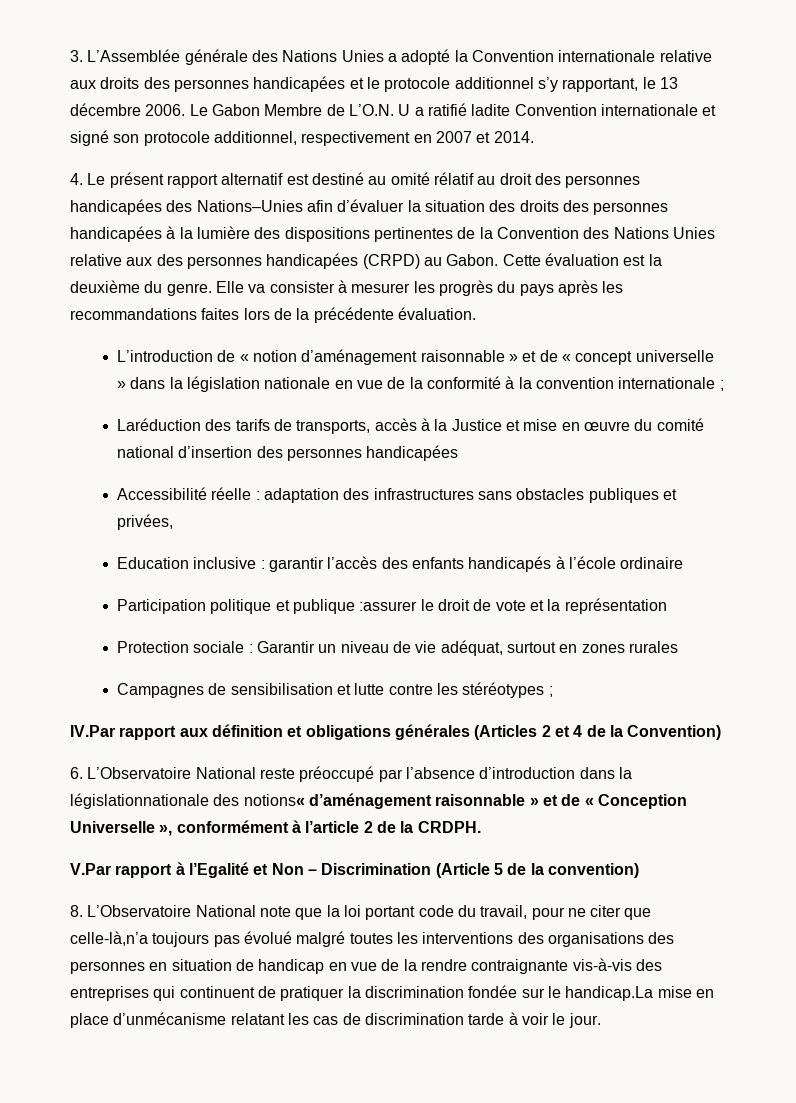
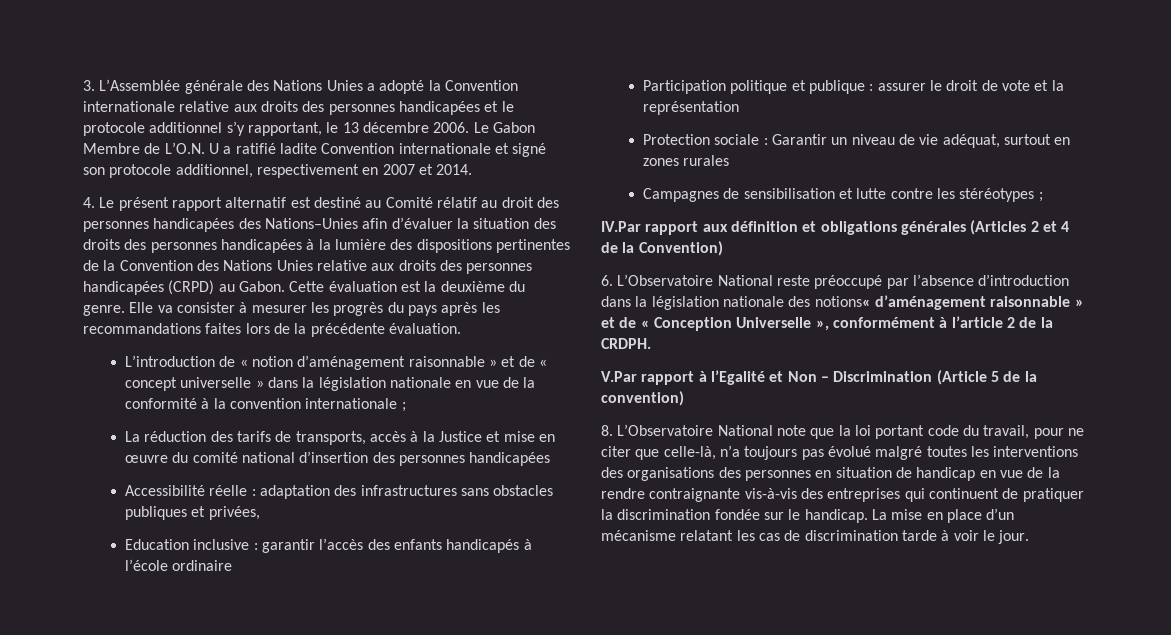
- 4. Le présent rapport alternatif est destiné au omité rélatif au droit des personnes handicapées des Nations–Unies afin d’évaluer la situation des droits des personnes handicapées à la lumière des dispositions pertinentes de la Convention des Nations Unies relative aux des personnes handicapées (CRPD) au Gabon.
+ 4. Le présent rapport alternatif est destiné au Comité rélatif au droit des personnes handicapées des Nations–Unies afin d’évaluer la situation des droits des personnes handicapées à la lumière des dispositions pertinentes de la Convention des Nations Unies relative aux droits des personnes handicapées (CRPD) au Gabon.
- Laréduction des tarifs de transports, accès à la Justice et mise en œuvre du comité national d’insertion des personnes handicapées
+ La réduction des tarifs de transports, accès à la Justice et mise en œuvre du comité national d’insertion des personnes handicapées
- Participation politique et publique :assurer le droit de vote et la représentation
+ Participation politique et publique : assurer le droit de vote et la représentation
- 6. L’Observatoire National reste préoccupé par l’absence d’introduction dans la législationnationale des notions« d’aménagement raisonnable » et de « Conception Universelle », conformément à l’article 2 de la CRDPH.
+ 6. L’Observatoire National reste préoccupé par l’absence d’introduction dans la législation nationale des notions« d’aménagement raisonnable » et de « Conception Universelle », conformément à l’article 2 de la CRDPH.
- 8. L’Observatoire National note que la loi portant code du travail, pour ne citer que celle-là,n’a toujours pas évolué malgré toutes les interventions des organisations des personnes en situation de handicap en vue de la rendre contraignante vis-à-vis des entreprises qui continuent de pratiquer la discrimination fondée sur le handicap.La mise en place d’unmécanisme relatant les cas de discrimination tarde à voir le jour.
+ 8. L’Observatoire National note que la loi portant code du travail, pour ne citer que celle-là, n’a toujours pas évolué malgré toutes les interventions des organisations des personnes en situation de handicap en vue de la rendre contraignante vis-à-vis des entreprises qui continuent de pratiquer la discrimination fondée sur le handicap. La mise en place d’un mécanisme relatant les cas de discrimination tarde à voir le jour.

